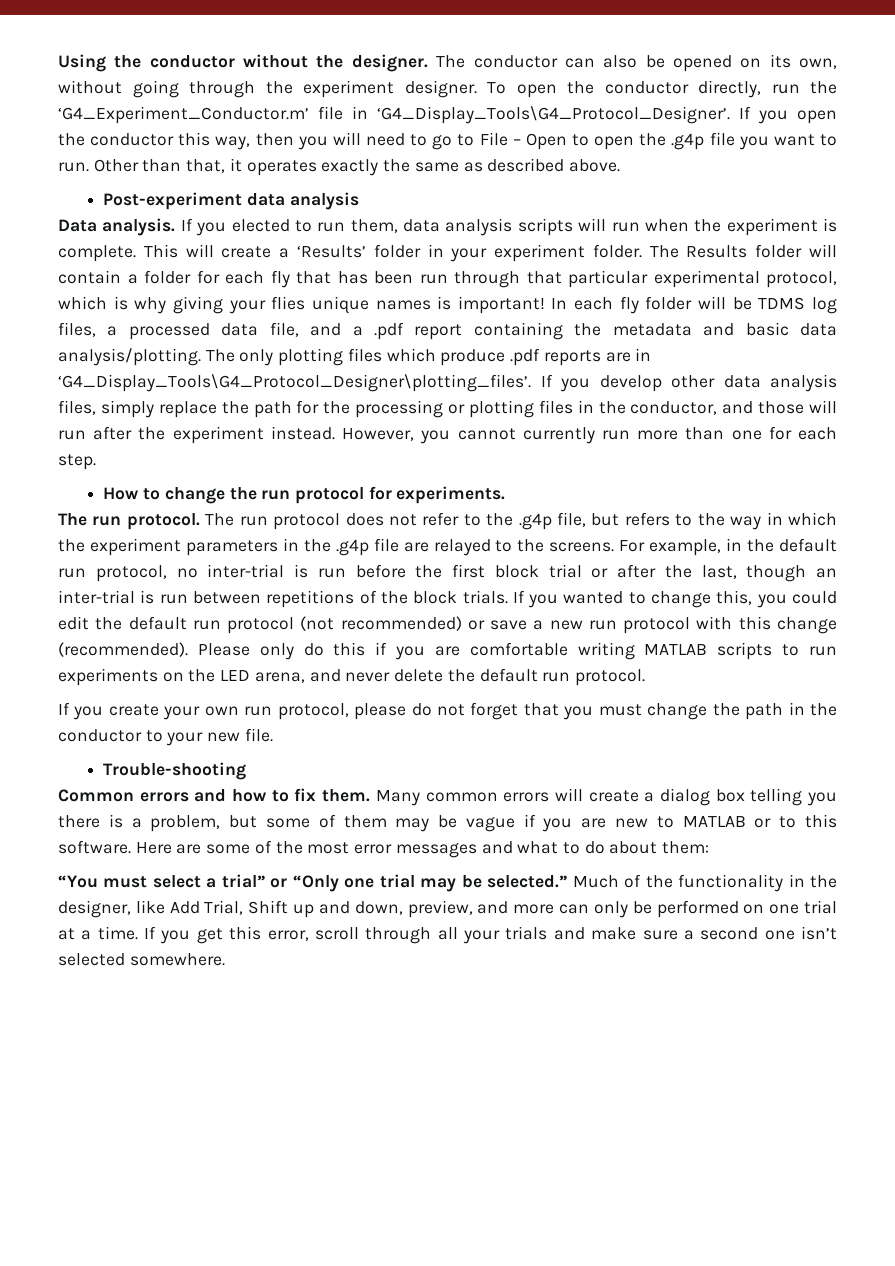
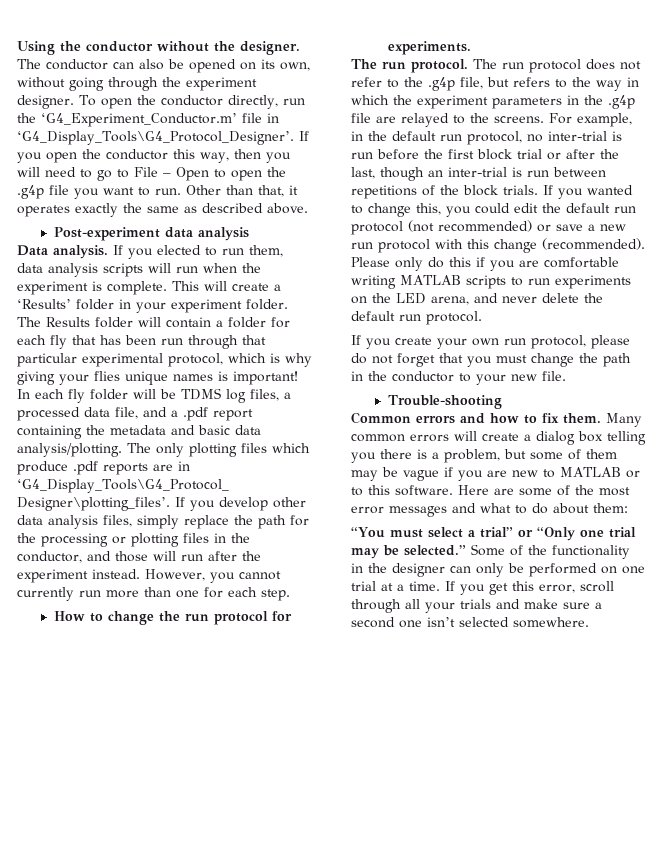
- Much of the functionality in the designer, like Add Trial, Shift up and down, preview, and more can only be performed on one trial at a time.
+ Some of the functionality in the designer can only be performed on one trial at a time.

